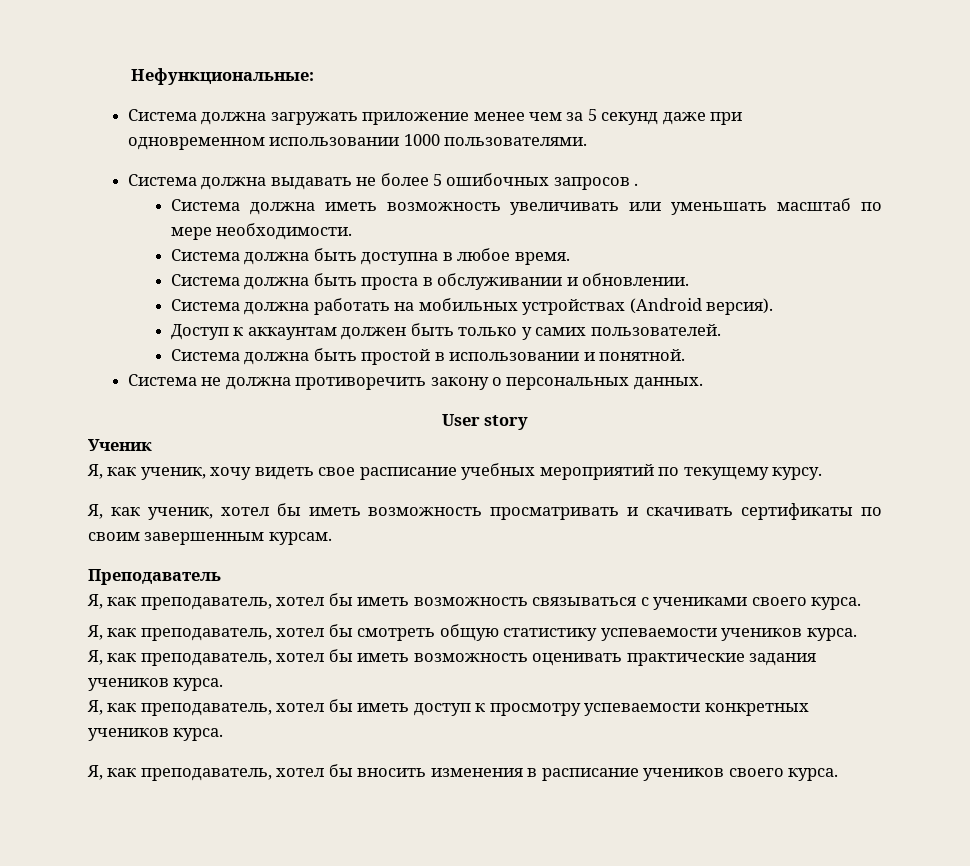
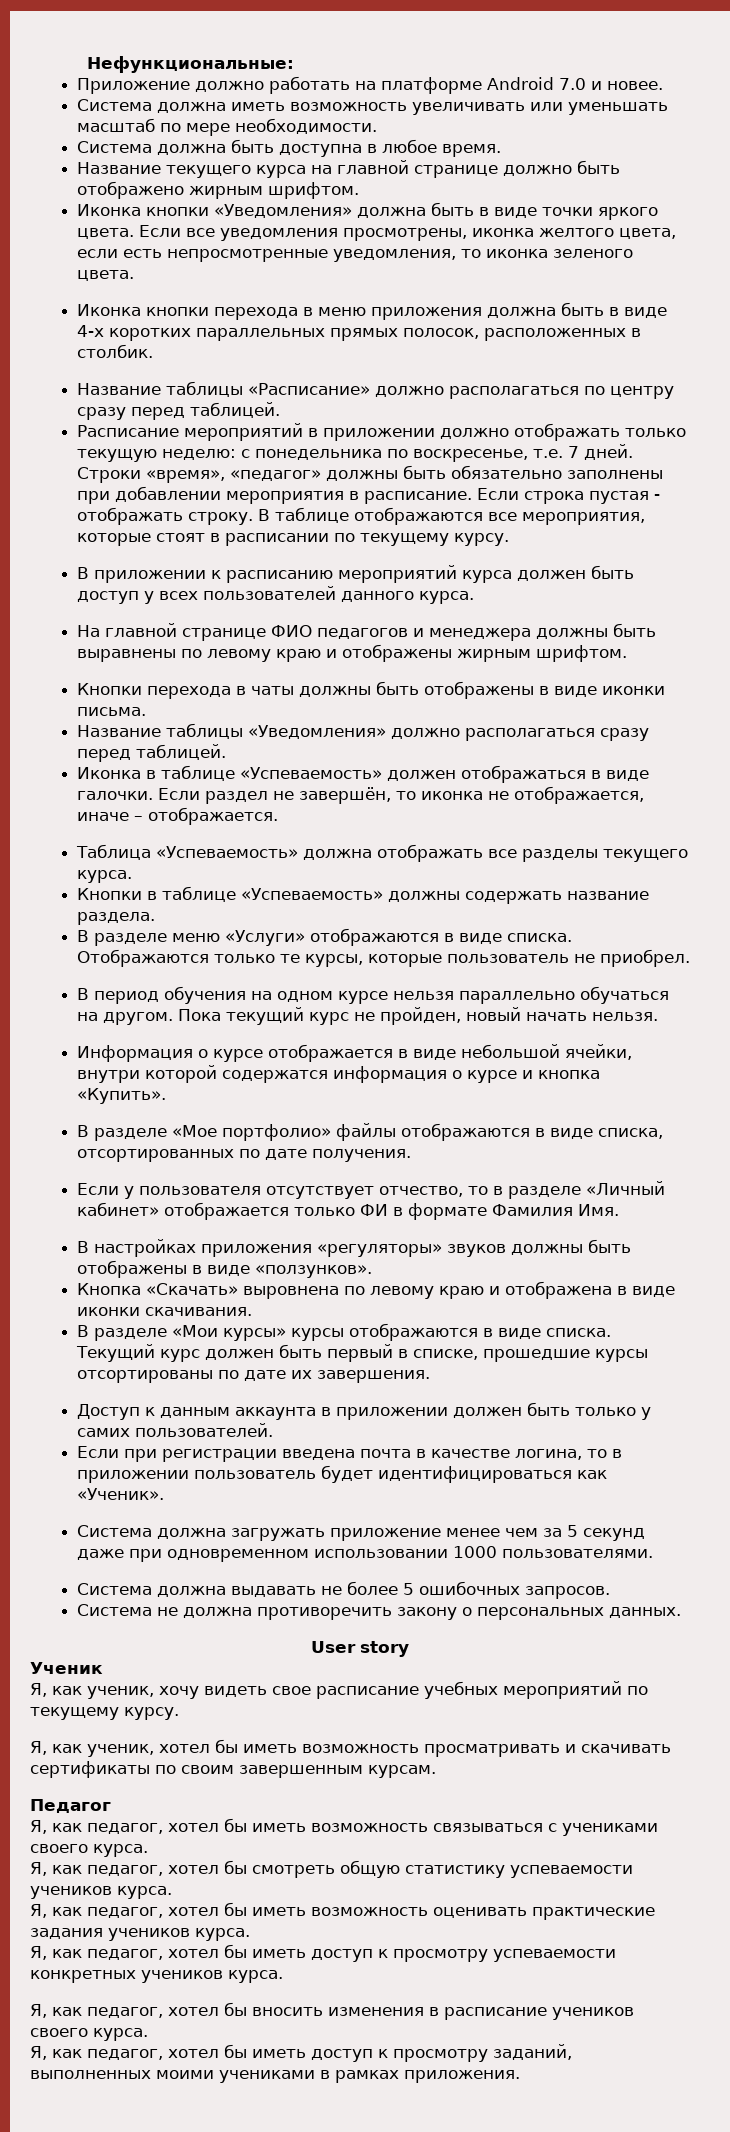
+ Приложение должно работать на платформе Android 7.0 и новее.
+ Система должна иметь возможность увеличивать или уменьшать масштаб по мере необходимости.
+ Система должна быть доступна в любое время.
+ Название текущего курса на главной странице должно быть отображено жирным шрифтом.
+ Иконка кнопки «Уведомления» должна быть в виде точки яркого цвета. Если все уведомления просмотрены, иконка желтого цвета, если есть непросмотренные уведомления, то иконка зеленого цвета.
+ Иконка кнопки перехода в меню приложения должна быть в виде 4-x коротких параллельных прямых полосок, расположенных в столбик.
+ Название таблицы «Расписание» должно располагаться по центру сразу перед таблицей.
+ Расписание мероприятий в приложении должно отображать только текущую неделю: с понедельника по воскресенье, т.е. 7 дней. Строки «время», «педагог» должны быть обязательно заполнены при добавлении мероприятия в расписание. Если строка пустая - отображать строку. В таблице отображаются все мероприятия, которые стоят в расписании по текущему курсу.
+ В приложении к расписанию мероприятий курса должен быть доступ у всех пользователей данного курса.
+ На главной странице ФИО педагогов и менеджера должны быть выравнены по левому краю и отображены жирным шрифтом.
+ Кнопки перехода в чаты должны быть отображены в виде иконки письма.
+ Название таблицы «Уведомления» должно располагаться сразу перед таблицей.
+ Иконка в таблице «Успеваемость» должен отображаться в виде галочки. Если раздел не завершён, то иконка не отображается, иначе – отображается.
+ Таблица «Успеваемость» должна отображать все разделы текущего курса.
+ Кнопки в таблице «Успеваемость» должны содержать название раздела.
+ В разделе меню «Услуги» отображаются в виде списка. Отображаются только те курсы, которые пользователь не приобрел.
+ В период обучения на одном курсе нельзя параллельно обучаться на другом. Пока текущий курс не пройден, новый начать нельзя.
+ Информация о курсе отображается в виде небольшой ячейки, внутри которой содержатся информация о курсе и кнопка «Купить».
+ В разделе «Мое портфолио» файлы отображаются в виде списка, отсортированных по дате получения.
+ Если у пользователя отсутствует отчество, то в разделе «Личный кабинет» отображается только ФИ в формате Фамилия Имя.
+ В настройках приложения «регуляторы» звуков должны быть отображены в виде «ползунков».
+ Кнопка «Скачать» выровнена по левому краю и отображена в виде иконки скачивания.
+ В разделе «Мои курсы» курсы отображаются в виде списка. Текущий курс должен быть первый в списке, прошедшие курсы отсортированы по дате их завершения.
+ Доступ к данным аккаунта в приложении должен быть только у самих пользователей.
+ Если при регистрации введена почта в качестве логина, то в приложении пользователь будет идентифицироваться как «Ученик».
- Система должна выдавать не более 5 ошибочных запросов .
- Система должна иметь возможность увеличивать или уменьшать масштаб по мере необходимости.
- Система должна быть доступна в любое время.
- Система должна быть проста в обслуживании и обновлении.
- Система должна работать на мобильных устройствах (Android версия).
- Доступ к аккаунтам должен быть только у самих пользователей.
- Система должна быть простой в использовании и понятной.
+ Система должна выдавать не более 5 ошибочных запросов.
- Преподаватель
- Я, как преподаватель, хотел бы иметь возможность связываться с учениками своего курса.
+ Педагог
+ Я, как педагог, хотел бы иметь возможность связываться с учениками своего курса.
- Я, как преподаватель, хотел бы смотреть общую статистику успеваемости учеников курса.
+ Я, как педагог, хотел бы смотреть общую статистику успеваемости учеников курса.
- Я, как преподаватель, хотел бы иметь возможность оценивать практические задания учеников курса.
+ Я, как педагог, хотел бы иметь возможность оценивать практические задания учеников курса.
- Я, как преподаватель, хотел бы иметь доступ к просмотру успеваемости конкретных учеников курса.
+ Я, как педагог, хотел бы иметь доступ к просмотру успеваемости конкретных учеников курса.
- Я, как преподаватель, хотел бы вносить изменения в расписание учеников своего курса.
+ Я, как педагог, хотел бы вносить изменения в расписание учеников своего курса.
+ Я, как педагог, хотел бы иметь доступ к просмотру заданий, выполненных моими учениками в рамках приложения.

